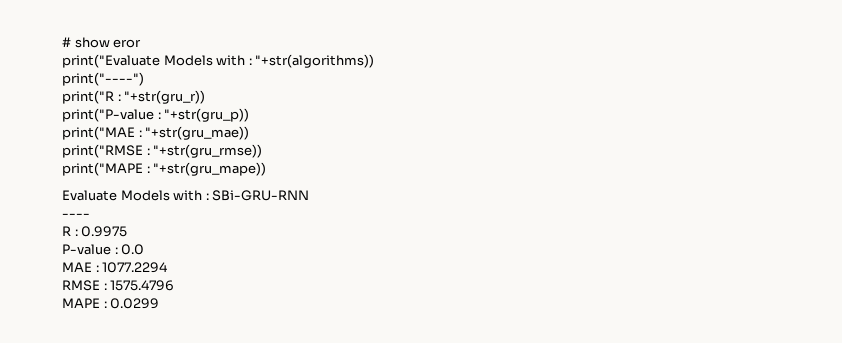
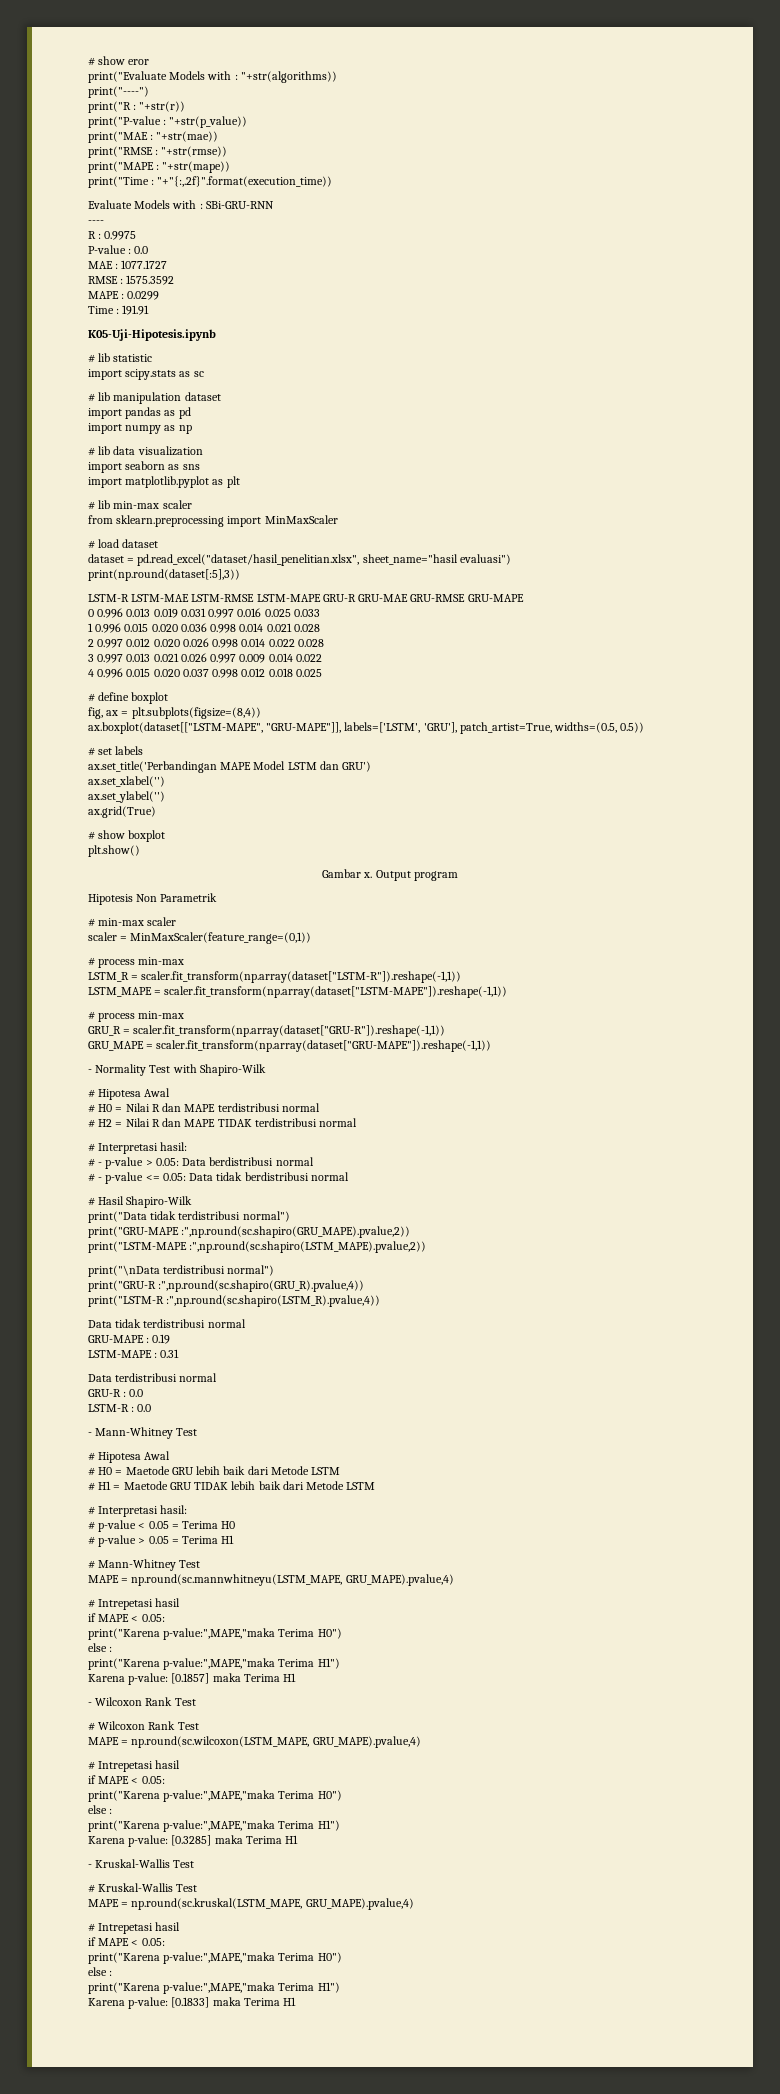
- print("R : "+str(gru_r))
+ print("R : "+str(r))
- print("P-value : "+str(gru_p))
+ print("P-value : "+str(p_value))
- print("MAE : "+str(gru_mae))
+ print("MAE : "+str(mae))
- print("RMSE : "+str(gru_rmse))
+ print("RMSE : "+str(rmse))
- print("MAPE : "+str(gru_mape))
+ print("MAPE : "+str(mape))
+ print("Time : "+"{:,.2f}".format(execution_time))
- MAE : 1077.2294
+ MAE : 1077.1727
- RMSE : 1575.4796
+ RMSE : 1575.3592
+ Time : 191.91
+ K05-Uji-Hipotesis.ipynb
+ # lib statistic
+ import scipy.stats as sc
+ # lib manipulation dataset
+ import pandas as pd
+ import numpy as np
+ # lib data visualization
+ import seaborn as sns
+ import matplotlib.pyplot as plt
+ # lib min-max scaler
+ from sklearn.preprocessing import MinMaxScaler
+ # load dataset
+ dataset = pd.read_excel("dataset/hasil_penelitian.xlsx", sheet_name="hasil evaluasi")
+ print(np.round(dataset[:5],3))
+ LSTM-R LSTM-MAE LSTM-RMSE LSTM-MAPE GRU-R GRU-MAE GRU-RMSE GRU-MAPE
+ 0 0.996 0.013 0.019 0.031 0.997 0.016 0.025 0.033
+ 1 0.996 0.015 0.020 0.036 0.998 0.014 0.021 0.028
+ 2 0.997 0.012 0.020 0.026 0.998 0.014 0.022 0.028
+ 3 0.997 0.013 0.021 0.026 0.997 0.009 0.014 0.022
+ 4 0.996 0.015 0.020 0.037 0.998 0.012 0.018 0.025
+ # define boxplot
+ fig, ax = plt.subplots(figsize=(8,4))
+ ax.boxplot(dataset[["LSTM-MAPE", "GRU-MAPE"]], labels=['LSTM', 'GRU'], patch_artist=True, widths=(0.5, 0.5))
+ # set labels
+ ax.set_title('Perbandingan MAPE Model LSTM dan GRU')
+ ax.set_xlabel('')
+ ax.set_ylabel('')
+ ax.grid(True)
+ # show boxplot
+ plt.show()
+ Gambar x. Output program
+ Hipotesis Non Parametrik
+ # min-max scaler
+ scaler = MinMaxScaler(feature_range=(0,1))
+ # process min-max
+ LSTM_R = scaler.fit_transform(np.array(dataset["LSTM-R"]).reshape(-1,1))
+ LSTM_MAPE = scaler.fit_transform(np.array(dataset["LSTM-MAPE"]).reshape(-1,1))
+ # process min-max
+ GRU_R = scaler.fit_transform(np.array(dataset["GRU-R"]).reshape(-1,1))
+ GRU_MAPE = scaler.fit_transform(np.array(dataset["GRU-MAPE"]).reshape(-1,1))
+ - Normality Test with Shapiro-Wilk
+ # Hipotesa Awal
+ # H0 = Nilai R dan MAPE terdistribusi normal
+ # H2 = Nilai R dan MAPE TIDAK terdistribusi normal
+ # Interpretasi hasil:
+ # - p-value > 0.05: Data berdistribusi normal
+ # - p-value <= 0.05: Data tidak berdistribusi normal
+ # Hasil Shapiro-Wilk
+ print("Data tidak terdistribusi normal")
+ print("GRU-MAPE :",np.round(sc.shapiro(GRU_MAPE).pvalue,2))
+ print("LSTM-MAPE :",np.round(sc.shapiro(LSTM_MAPE).pvalue,2))
+ print("\nData terdistribusi normal")
+ print("GRU-R :",np.round(sc.shapiro(GRU_R).pvalue,4))
+ print("LSTM-R :",np.round(sc.shapiro(LSTM_R).pvalue,4))
+ Data tidak terdistribusi normal
+ GRU-MAPE : 0.19
+ LSTM-MAPE : 0.31
+ Data terdistribusi normal
+ GRU-R : 0.0
+ LSTM-R : 0.0
+ - Mann-Whitney Test
+ # Hipotesa Awal
+ # H0 = Maetode GRU lebih baik dari Metode LSTM
+ # H1 = Maetode GRU TIDAK lebih baik dari Metode LSTM
+ # Interpretasi hasil:
+ # p-value < 0.05 = Terima H0
+ # p-value > 0.05 = Terima H1
+ # Mann-Whitney Test
+ MAPE = np.round(sc.mannwhitneyu(LSTM_MAPE, GRU_MAPE).pvalue,4)
+ # Intrepetasi hasil
+ if MAPE < 0.05:
+ print("Karena p-value:",MAPE,"maka Terima H0")
+ else :
+ print("Karena p-value:",MAPE,"maka Terima H1")
+ Karena p-value: [0.1857] maka Terima H1
+ - Wilcoxon Rank Test
+ # Wilcoxon Rank Test
+ MAPE = np.round(sc.wilcoxon(LSTM_MAPE, GRU_MAPE).pvalue,4)
+ # Intrepetasi hasil
+ if MAPE < 0.05:
+ print("Karena p-value:",MAPE,"maka Terima H0")
+ else :
+ print("Karena p-value:",MAPE,"maka Terima H1")
+ Karena p-value: [0.3285] maka Terima H1
+ - Kruskal-Wallis Test
+ # Kruskal-Wallis Test
+ MAPE = np.round(sc.kruskal(LSTM_MAPE, GRU_MAPE).pvalue,4)
+ # Intrepetasi hasil
+ if MAPE < 0.05:
+ print("Karena p-value:",MAPE,"maka Terima H0")
+ else :
+ print("Karena p-value:",MAPE,"maka Terima H1")
+ Karena p-value: [0.1833] maka Terima H1

